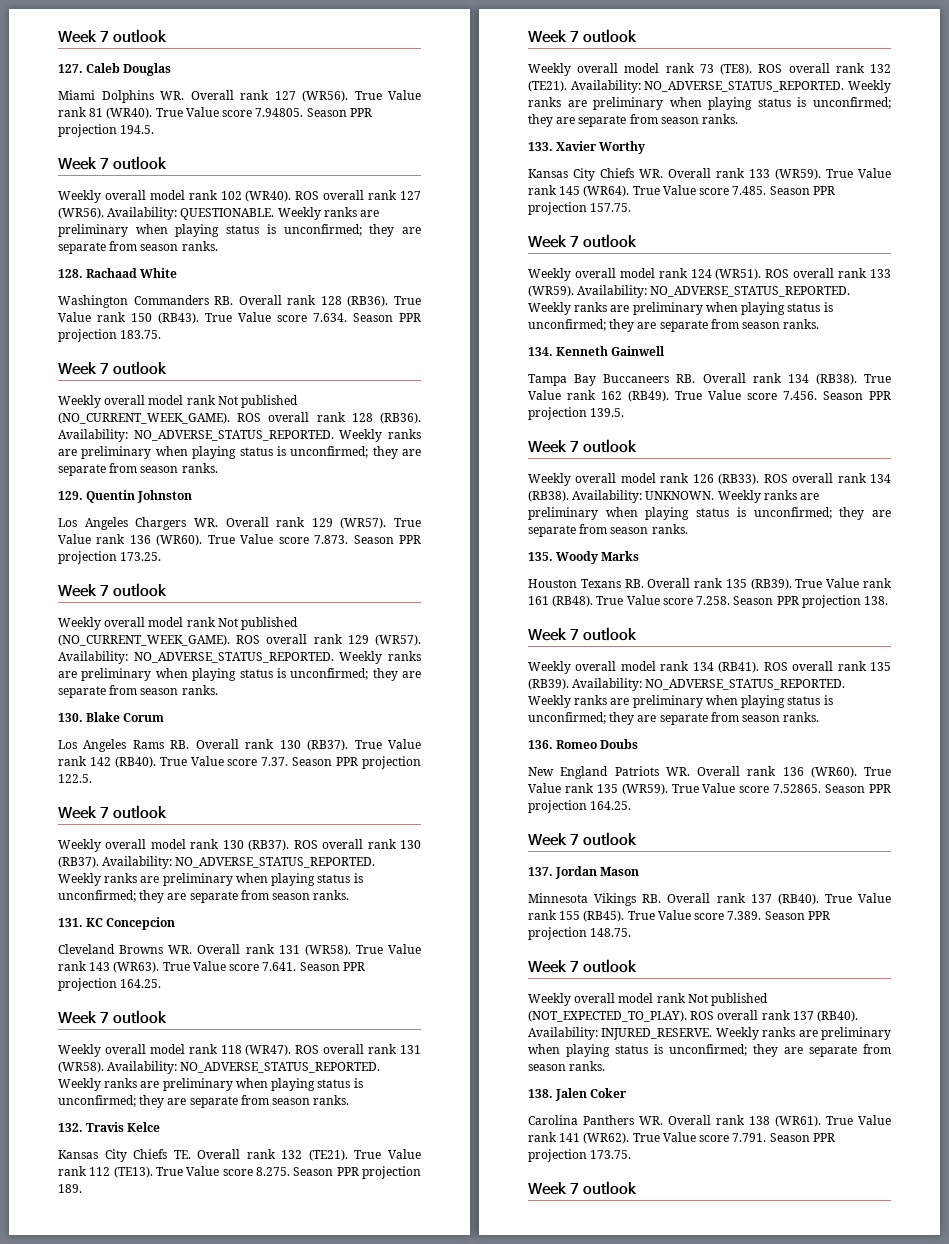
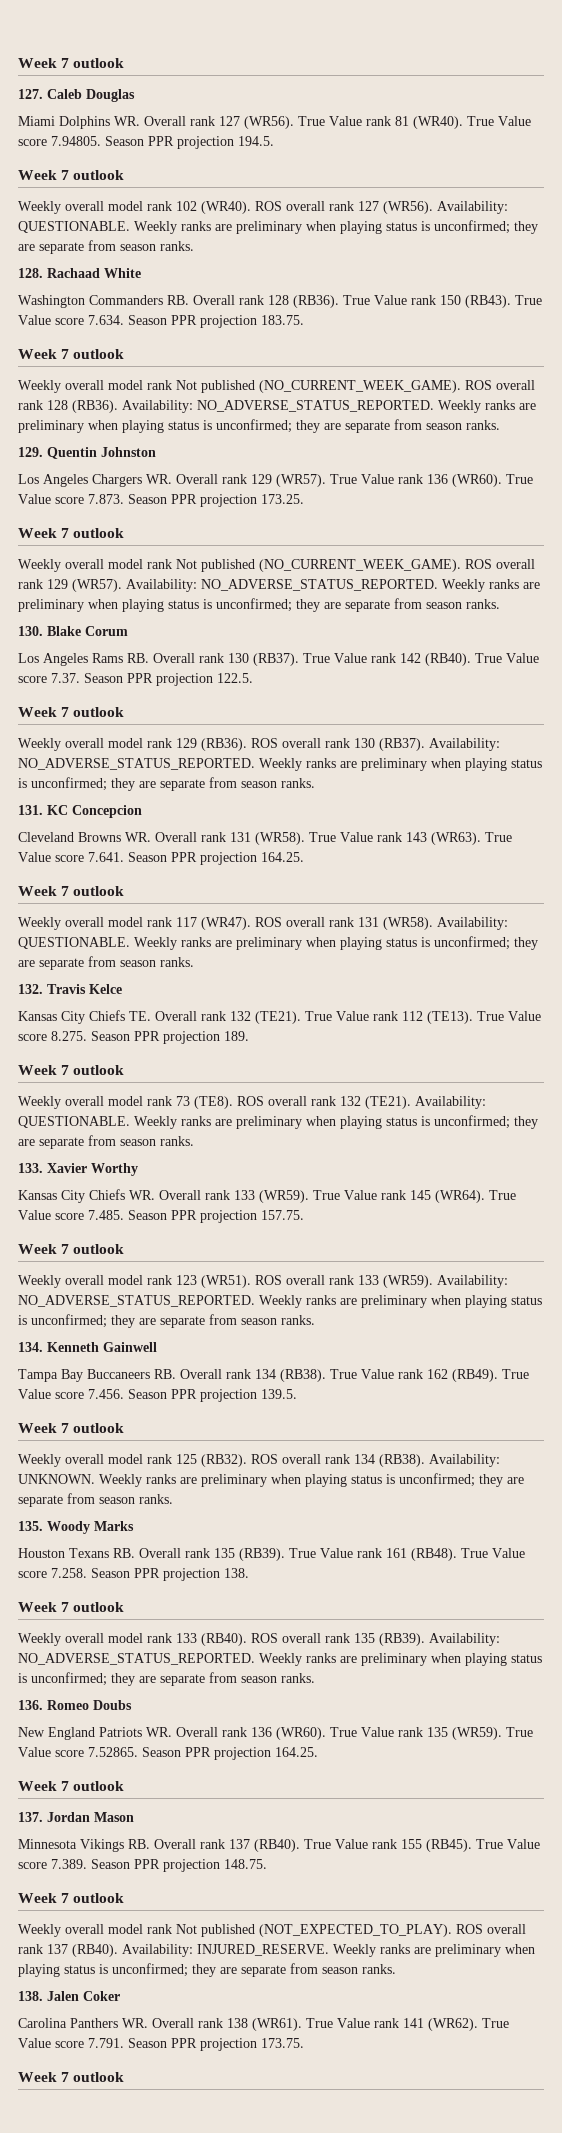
- Weekly overall model rank 130 (RB37).
+ Weekly overall model rank 129 (RB36).
- Weekly overall model rank 118 (WR47).
+ Weekly overall model rank 117 (WR47).
- ROS overall rank 131 (WR58). Availability: NO_ADVERSE_STATUS_REPORTED.
+ ROS overall rank 131 (WR58). Availability: QUESTIONABLE.
- ROS overall rank 132 (TE21). Availability: NO_ADVERSE_STATUS_REPORTED.
+ ROS overall rank 132 (TE21). Availability: QUESTIONABLE.
- Weekly overall model rank 124 (WR51).
+ Weekly overall model rank 123 (WR51).
- Weekly overall model rank 126 (RB33).
+ Weekly overall model rank 125 (RB32).
- Weekly overall model rank 134 (RB41).
+ Weekly overall model rank 133 (RB40).

